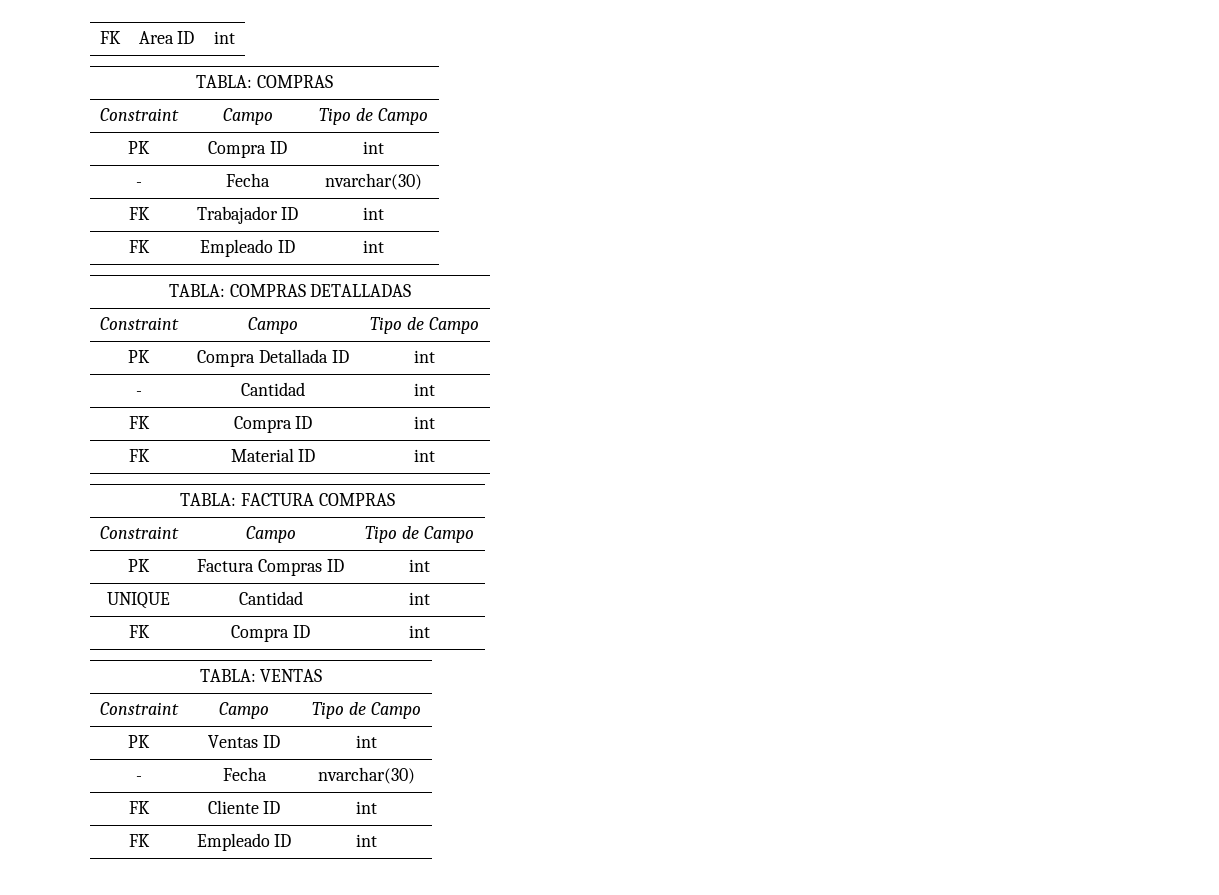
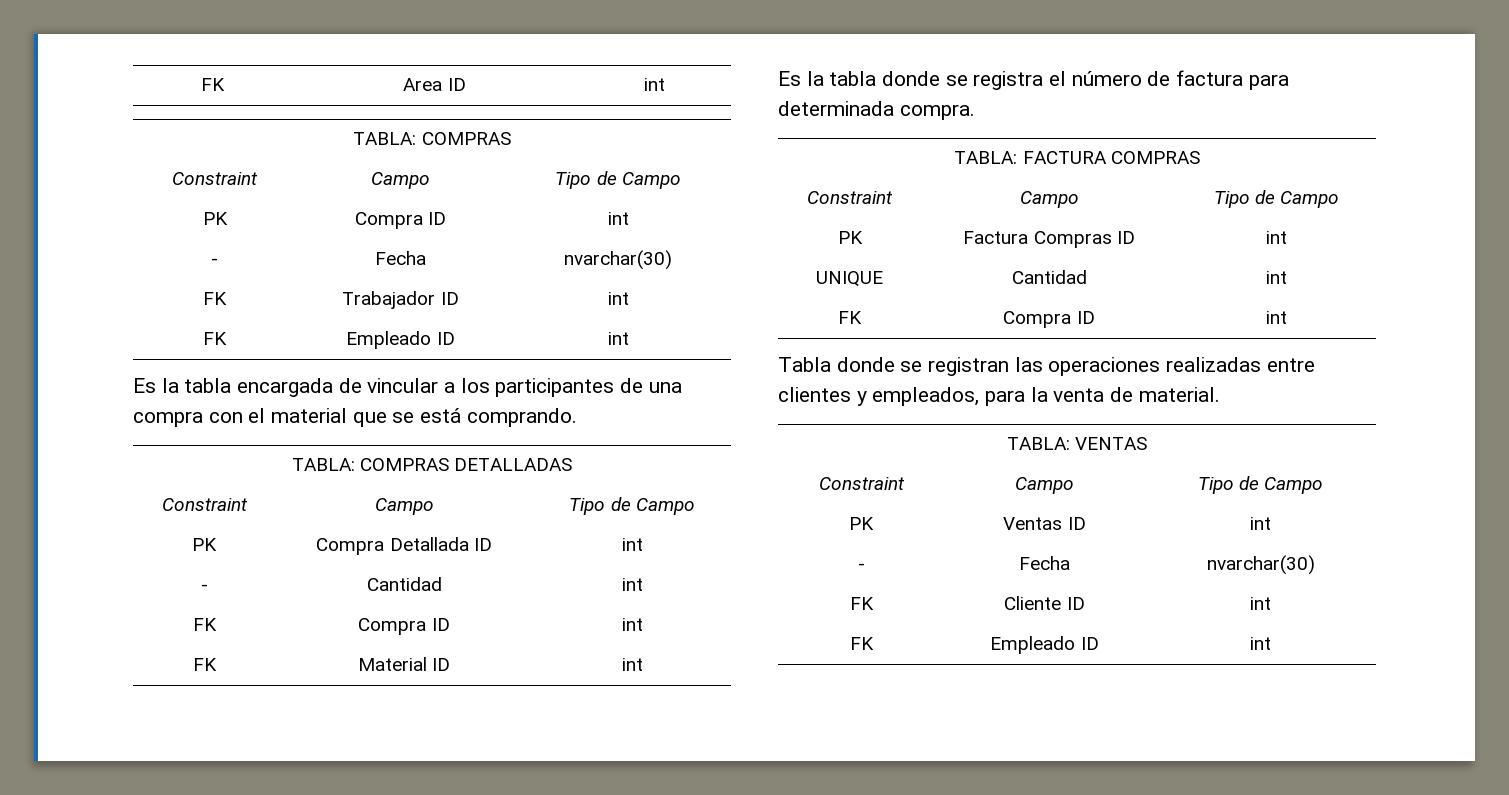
+ Es la tabla encargada de vincular a los participantes de una compra con el material que se está comprando.
+ Es la tabla donde se registra el número de factura para determinada compra.
+ Tabla donde se registran las operaciones realizadas entre clientes y empleados, para la venta de material.

